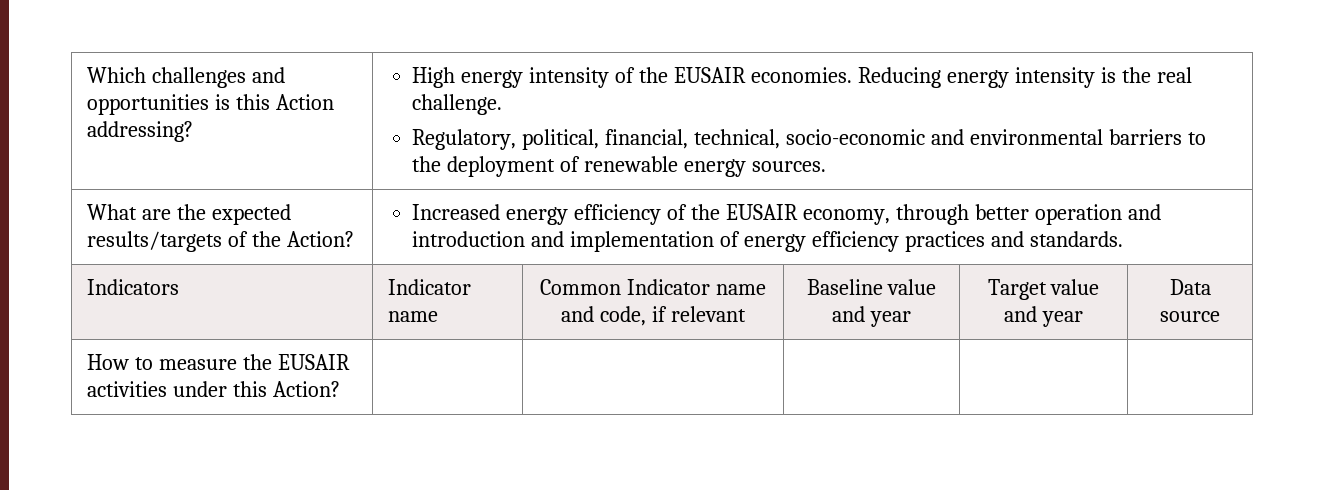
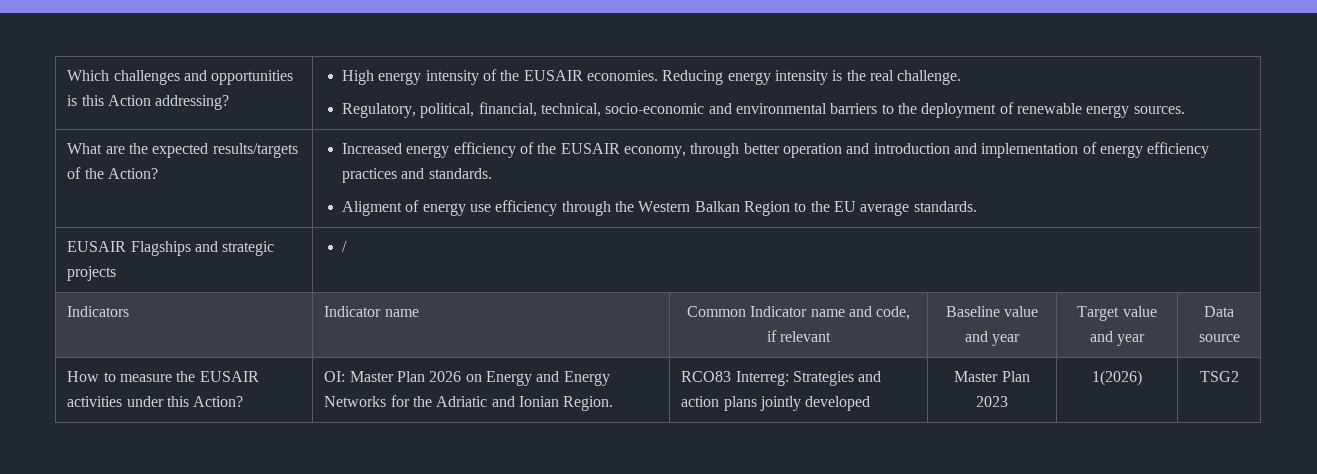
+ Aligment of energy use efficiency through the Western Balkan Region to the EU average standards.
+ EUSAIR Flagships and strategic projects | /
- How to measure the EUSAIR activities under this Action? | | | | |
+ How to measure the EUSAIR activities under this Action? | OI: Master Plan 2026 on Energy and Energy Networks for the Adriatic and Ionian Region. | RCO83 Interreg: Strategies and action plans jointly developed | Master Plan 2023 | 1(2026) | TSG2

